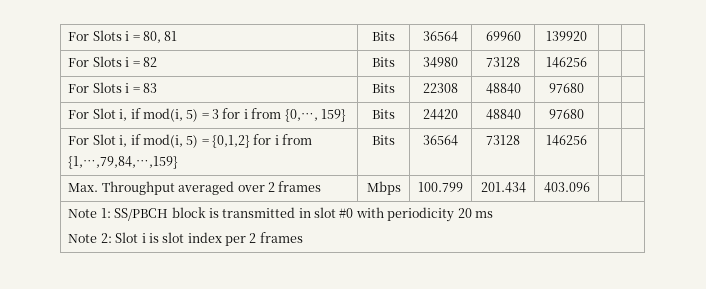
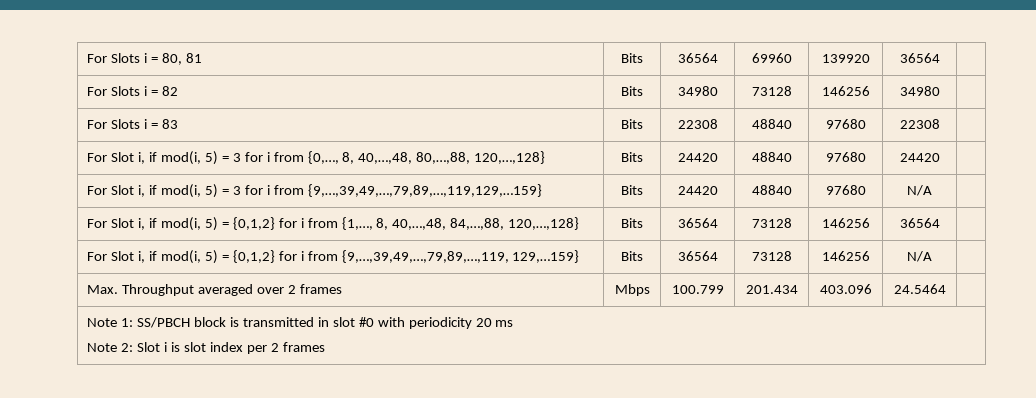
- For Slots i = 80, 81 | Bits | 36564 | 69960 | 139920 | |
+ For Slots i = 80, 81 | Bits | 36564 | 69960 | 139920 | 36564 |
- For Slots i = 82 | Bits | 34980 | 73128 | 146256 | |
+ For Slots i = 82 | Bits | 34980 | 73128 | 146256 | 34980 |
- For Slots i = 83 | Bits | 22308 | 48840 | 97680 | |
+ For Slots i = 83 | Bits | 22308 | 48840 | 97680 | 22308 |
- For Slot i, if mod(i, 5) = 3 for i from {0,…, 159} | Bits | 24420 | 48840 | 97680 | |
+ For Slot i, if mod(i, 5) = 3 for i from {0,…, 8, 40,…,48, 80,…,88, 120,…,128} | Bits | 24420 | 48840 | 97680 | 24420 |
+ For Slot i, if mod(i, 5) = 3 for i from {9,…,39,49,…,79,89,…,119,129,…159} | Bits | 24420 | 48840 | 97680 | N/A |
- For Slot i, if mod(i, 5) = {0,1,2} for i from {1,…,79,84,…,159} | Bits | 36564 | 73128 | 146256 | |
+ For Slot i, if mod(i, 5) = {0,1,2} for i from {1,…, 8, 40,…,48, 84,…,88, 120,…,128} | Bits | 36564 | 73128 | 146256 | 36564 |
+ For Slot i, if mod(i, 5) = {0,1,2} for i from {9,…,39,49,…,79,89,…,119, 129,…159} | Bits | 36564 | 73128 | 146256 | N/A |
- Max. Throughput averaged over 2 frames | Mbps | 100.799 | 201.434 | 403.096 | |
+ Max. Throughput averaged over 2 frames | Mbps | 100.799 | 201.434 | 403.096 | 24.5464 |

